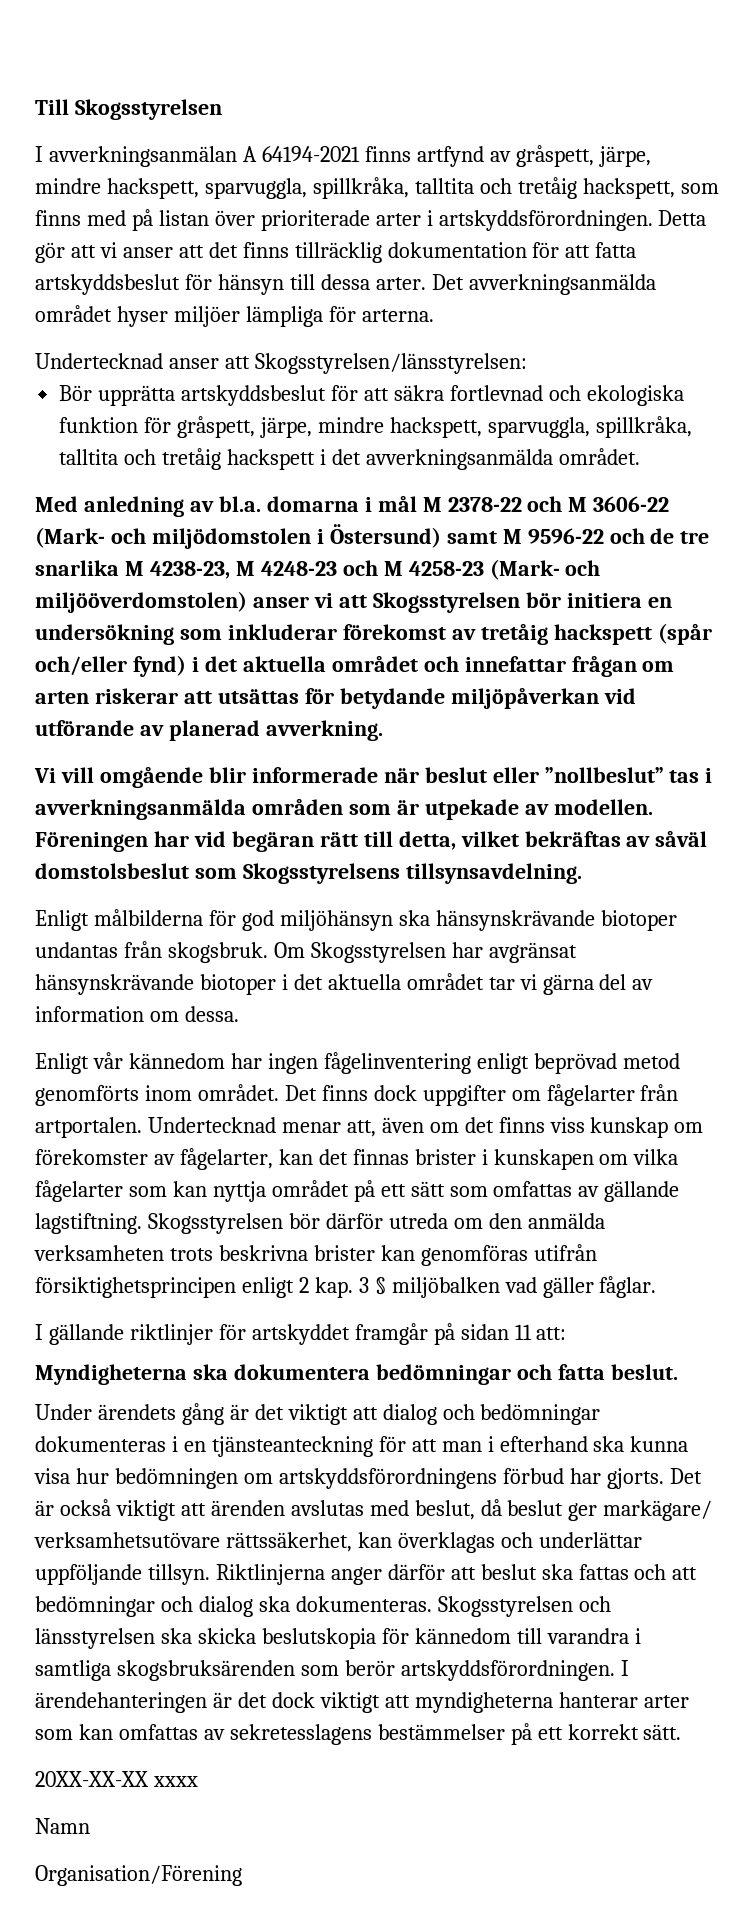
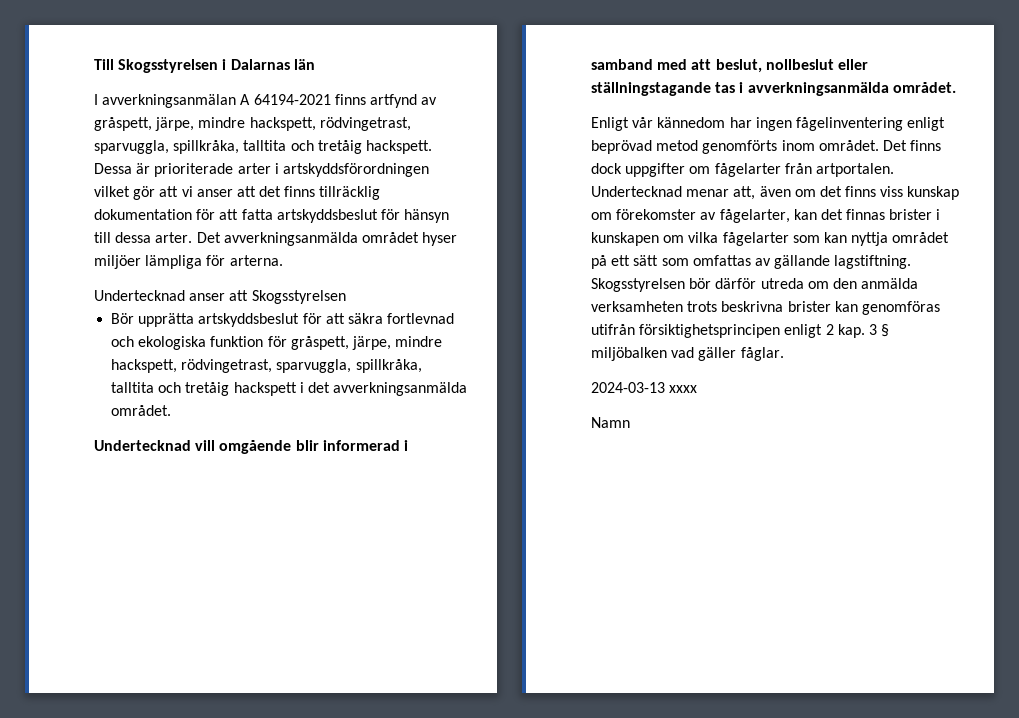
- Till Skogsstyrelsen
+ Till Skogsstyrelsen i Dalarnas län
- I avverkningsanmälan A 64194-2021 finns artfynd av gråspett, järpe, mindre hackspett, sparvuggla, spillkråka, talltita och tretåig hackspett, som finns med på listan över prioriterade arter i artskyddsförordningen. Detta gör att vi anser att det finns tillräcklig dokumentation för att fatta artskyddsbeslut för hänsyn till dessa arter.
+ I avverkningsanmälan A 64194-2021 finns artfynd av gråspett, järpe, mindre hackspett, rödvingetrast, sparvuggla, spillkråka, talltita och tretåig hackspett. Dessa är prioriterade arter i artskyddsförordningen vilket gör att vi anser att det finns tillräcklig dokumentation för att fatta artskyddsbeslut för hänsyn till dessa arter.
- Undertecknad anser att Skogsstyrelsen/länsstyrelsen:
+ Undertecknad anser att Skogsstyrelsen
- Bör upprätta artskyddsbeslut för att säkra fortlevnad och ekologiska funktion för gråspett, järpe, mindre hackspett, sparvuggla, spillkråka, talltita och tretåig hackspett i det avverkningsanmälda området.
+ Bör upprätta artskyddsbeslut för att säkra fortlevnad och ekologiska funktion för gråspett, järpe, mindre hackspett, rödvingetrast, sparvuggla, spillkråka, talltita och tretåig hackspett i det avverkningsanmälda området.
- Med anledning av bl.a. domarna i mål M 2378-22 och M 3606-22 (Mark- och miljödomstolen i Östersund) samt M 9596-22 och de tre snarlika M 4238-23, M 4248-23 och M 4258-23 (Mark- och miljööverdomstolen) anser vi att Skogsstyrelsen bör initiera en undersökning som inkluderar förekomst av tretåig hackspett (spår och/eller fynd) i det aktuella området och innefattar frågan om arten riskerar att utsättas för betydande miljöpåverkan vid utförande av planerad avverkning.
- Vi vill omgående blir informerade när beslut eller ”nollbeslut” tas i avverkningsanmälda områden som är utpekade av modellen. Föreningen har vid begäran rätt till detta, vilket bekräftas av såväl domstolsbeslut som Skogsstyrelsens tillsynsavdelning.
- Enligt målbilderna för god miljöhänsyn ska hänsynskrävande biotoper undantas från skogsbruk. Om Skogsstyrelsen har avgränsat hänsynskrävande biotoper i det aktuella området tar vi gärna del av information om dessa.
+ Undertecknad vill omgående blir informerad i samband med att beslut, nollbeslut eller ställningstagande tas i avverkningsanmälda området.
- I gällande riktlinjer för artskyddet framgår på sidan 11 att:
- Myndigheterna ska dokumentera bedömningar och fatta beslut.
- Under ärendets gång är det viktigt att dialog och bedömningar dokumenteras i en tjänsteanteckning för att man i efterhand ska kunna visa hur bedömningen om artskyddsförordningens förbud har gjorts. Det är också viktigt att ärenden avslutas med beslut, då beslut ger markägare/ verksamhetsutövare rättssäkerhet, kan överklagas och underlättar uppföljande tillsyn. Riktlinjerna anger därför att beslut ska fattas och att bedömningar och dialog ska dokumenteras. Skogsstyrelsen och länsstyrelsen ska skicka beslutskopia för kännedom till varandra i samtliga skogsbruksärenden som berör artskyddsförordningen. I ärendehanteringen är det dock viktigt att myndigheterna hanterar arter som kan omfattas av sekretesslagens bestämmelser på ett korrekt sätt.
- 20XX-XX-XX xxxx
+ 2024-03-13 xxxx
- Organisation/Förening

